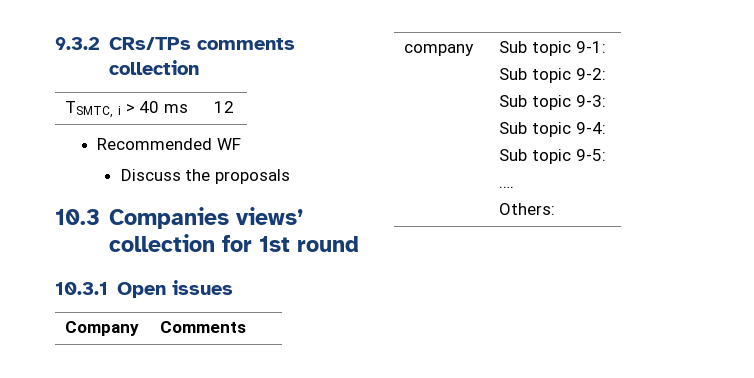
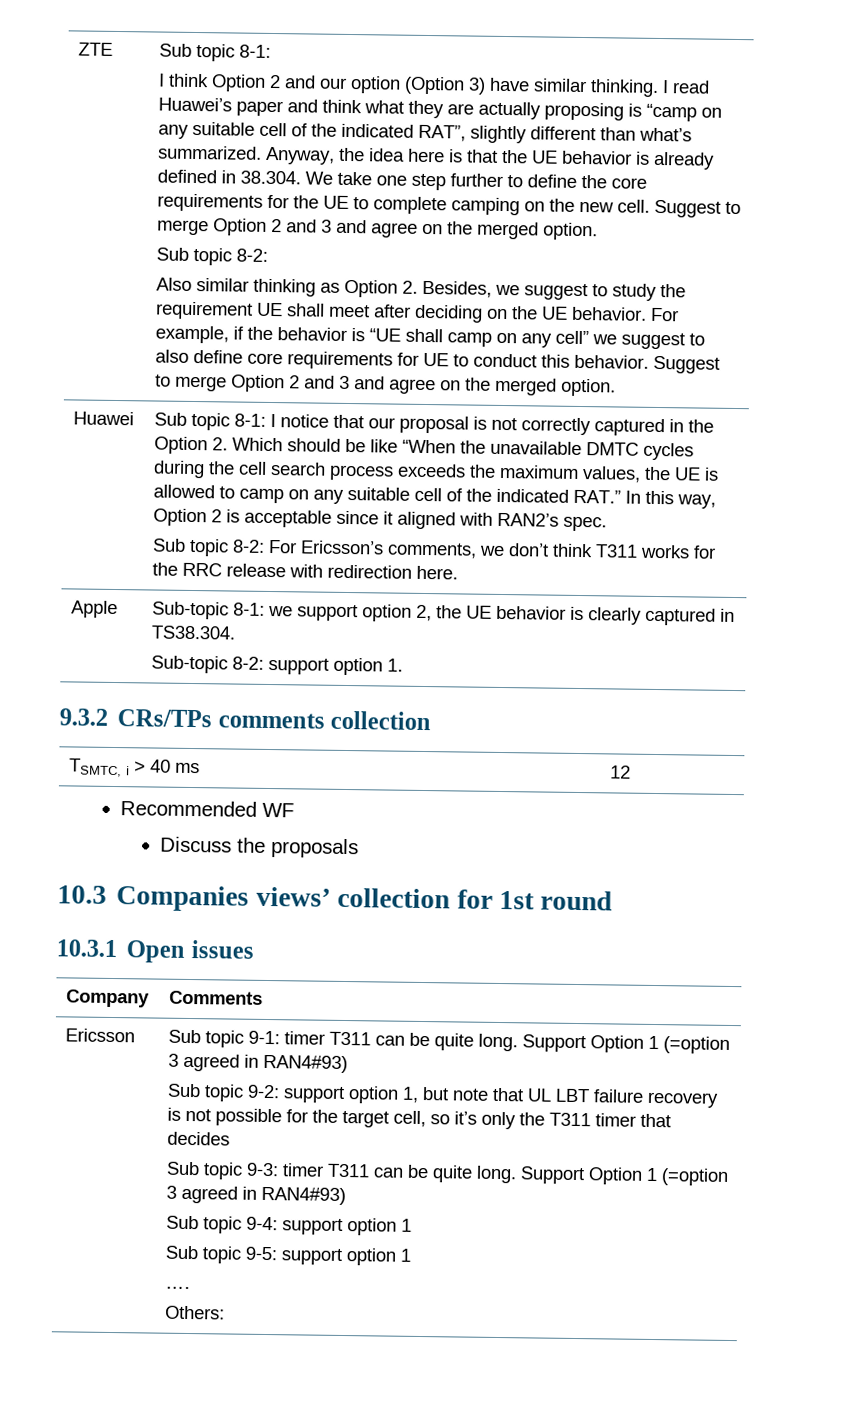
+ ZTE | Sub topic 8-1:
+ I think Option 2 and our option (Option 3) have similar thinking. I read Huawei’s paper and think what they are actually proposing is “camp on any suitable cell of the indicated RAT”, slightly different than what’s summarized. Anyway, the idea here is that the UE behavior is already defined in 38.304. We take one step further to define the core requirements for the UE to complete camping on the new cell. Suggest to merge Option 2 and 3 and agree on the merged option.
+ Sub topic 8-2:
+ Also similar thinking as Option 2. Besides, we suggest to study the requirement UE shall meet after deciding on the UE behavior. For example, if the behavior is “UE shall camp on any cell” we suggest to also define core requirements for UE to conduct this behavior. Suggest to merge Option 2 and 3 and agree on the merged option.
+ Huawei | Sub topic 8-1: I notice that our proposal is not correctly captured in the Option 2. Which should be like “When the unavailable DMTC cycles during the cell search process exceeds the maximum values, the UE is allowed to camp on any suitable cell of the indicated RAT.” In this way, Option 2 is acceptable since it aligned with RAN2’s spec.
+ Sub topic 8-2: For Ericsson’s comments, we don’t think T311 works for the RRC release with redirection here.
+ Apple | Sub-topic 8-1: we support option 2, the UE behavior is clearly captured in TS38.304.
+ Sub-topic 8-2: support option 1.
- company
+ Ericsson
- Sub topic 9-1:
- Sub topic 9-2:
- Sub topic 9-3:
+ Sub topic 9-1: timer T311 can be quite long. Support Option 1 (=option 3 agreed in RAN4#93)
+ Sub topic 9-2: support option 1, but note that UL LBT failure recovery is not possible for the target cell, so it’s only the T311 timer that decides
+ Sub topic 9-3: timer T311 can be quite long. Support Option 1 (=option 3 agreed in RAN4#93)
- Sub topic 9-4:
+ Sub topic 9-4: support option 1
- Sub topic 9-5:
+ Sub topic 9-5: support option 1

